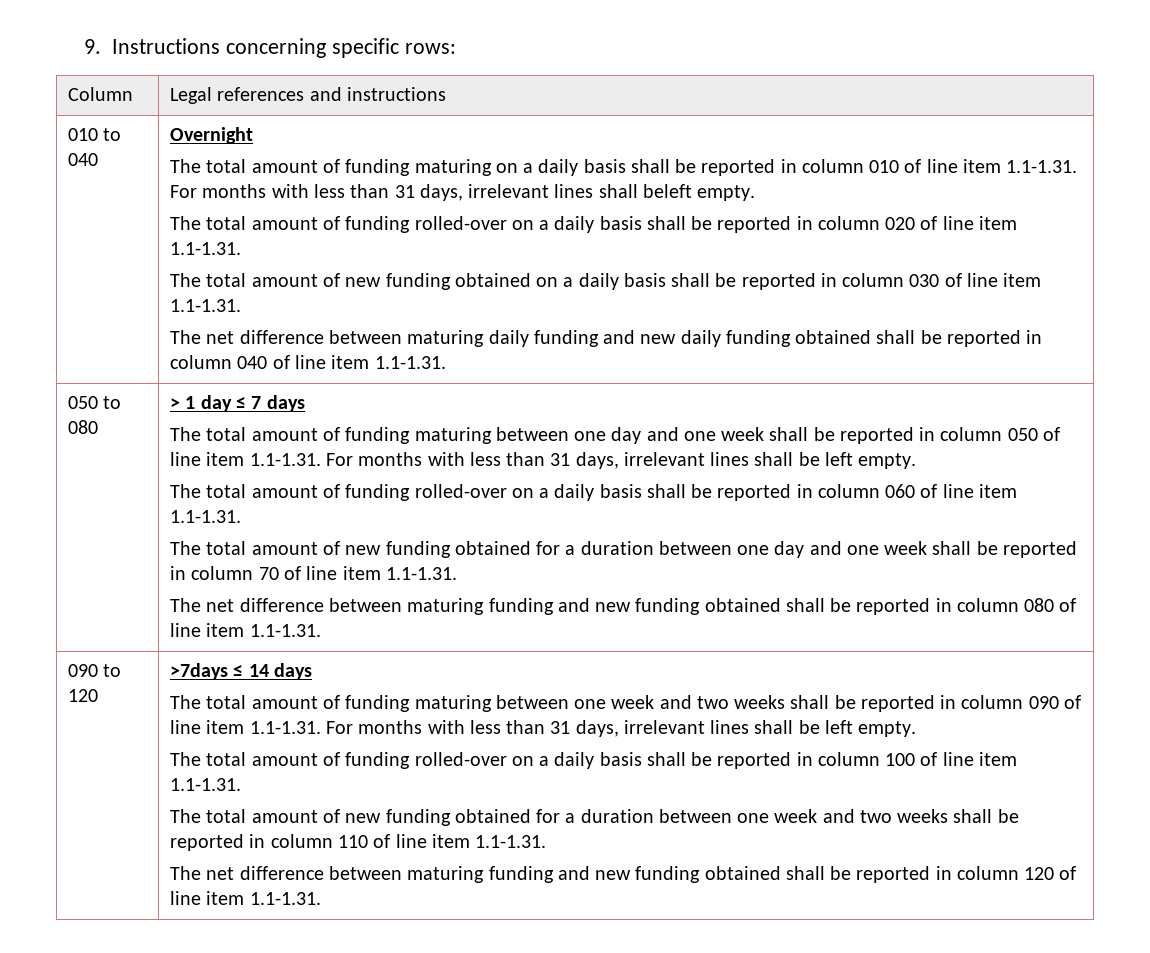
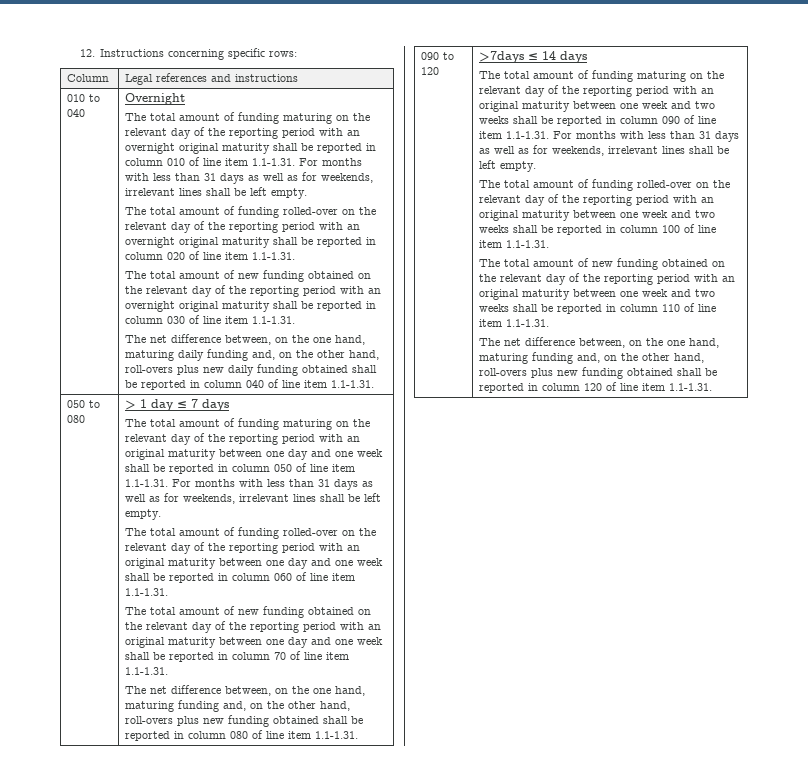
- 9. Instructions concerning specific rows:
+ 12. Instructions concerning specific rows:
- The total amount of funding maturing on a daily basis shall be reported in column 010 of line item 1.1-1.31. For months with less than 31 days, irrelevant lines shall beleft empty.
- The total amount of funding rolled-over on a daily basis shall be reported in column 020 of line item 1.1-1.31.
+ The total amount of funding maturing on the relevant day of the reporting period with an overnight original maturity shall be reported in column 010 of line item 1.1-1.31. For months with less than 31 days as well as for weekends, irrelevant lines shall be left empty.
+ The total amount of funding rolled-over on the relevant day of the reporting period with an overnight original maturity shall be reported in column 020 of line item 1.1-1.31.
- The total amount of new funding obtained on a daily basis shall be reported in column 030 of line item 1.1-1.31.
+ The total amount of new funding obtained on the relevant day of the reporting period with an overnight original maturity shall be reported in column 030 of line item 1.1-1.31.
- The net difference between maturing daily funding and new daily funding obtained shall be reported in column 040 of line item 1.1-1.31.
+ The net difference between, on the one hand, maturing daily funding and, on the other hand, roll-overs plus new daily funding obtained shall be reported in column 040 of line item 1.1-1.31.
- The total amount of funding maturing between one day and one week shall be reported in column 050 of line item 1.1-1.31. For months with less than 31 days, irrelevant lines shall be left empty.
+ The total amount of funding maturing on the relevant day of the reporting period with an original maturity between one day and one week shall be reported in column 050 of line item 1.1-1.31. For months with less than 31 days as well as for weekends, irrelevant lines shall be left empty.
- The total amount of funding rolled-over on a daily basis shall be reported in column 060 of line item 1.1-1.31.
+ The total amount of funding rolled-over on the relevant day of the reporting period with an original maturity between one day and one week shall be reported in column 060 of line item 1.1-1.31.
- The total amount of new funding obtained for a duration between one day and one week shall be reported in column 70 of line item 1.1-1.31.
+ The total amount of new funding obtained on the relevant day of the reporting period with an original maturity between one day and one week shall be reported in column 70 of line item 1.1-1.31.
- The net difference between maturing funding and new funding obtained shall be reported in column 080 of line item 1.1-1.31.
+ The net difference between, on the one hand, maturing funding and, on the other hand, roll-overs plus new funding obtained shall be reported in column 080 of line item 1.1-1.31.
- The total amount of funding maturing between one week and two weeks shall be reported in column 090 of line item 1.1-1.31. For months with less than 31 days, irrelevant lines shall be left empty.
+ The total amount of funding maturing on the relevant day of the reporting period with an original maturity between one week and two weeks shall be reported in column 090 of line item 1.1-1.31. For months with less than 31 days as well as for weekends, irrelevant lines shall be left empty.
- The total amount of funding rolled-over on a daily basis shall be reported in column 100 of line item 1.1-1.31.
+ The total amount of funding rolled-over on the relevant day of the reporting period with an original maturity between one week and two weeks shall be reported in column 100 of line item 1.1-1.31.
- The total amount of new funding obtained for a duration between one week and two weeks shall be reported in column 110 of line item 1.1-1.31.
+ The total amount of new funding obtained on the relevant day of the reporting period with an original maturity between one week and two weeks shall be reported in column 110 of line item 1.1-1.31.
- The net difference between maturing funding and new funding obtained shall be reported in column 120 of line item 1.1-1.31.
+ The net difference between, on the one hand, maturing funding and, on the other hand, roll-overs plus new funding obtained shall be reported in column 120 of line item 1.1-1.31.

